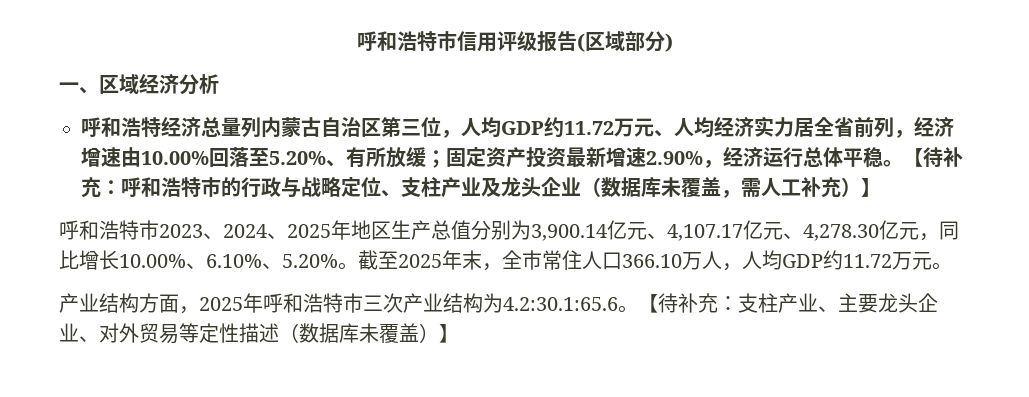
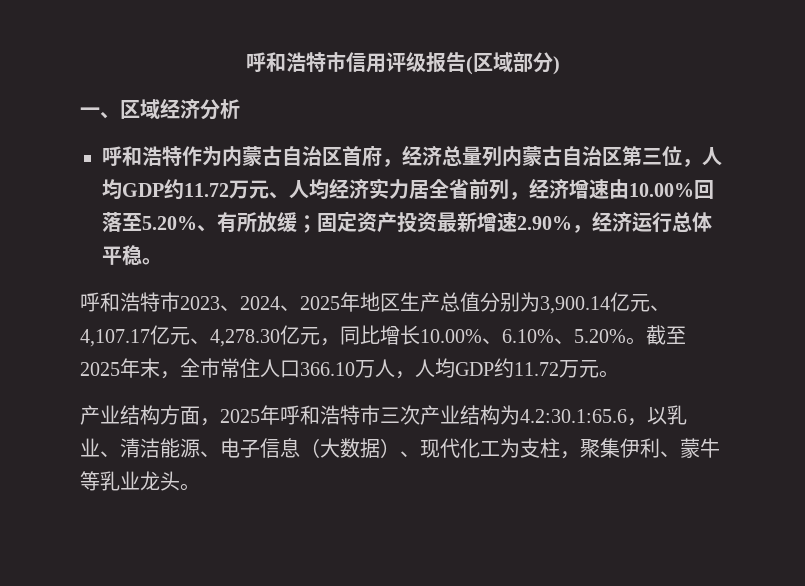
- 呼和浩特经济总量列内蒙古自治区第三位，人均GDP约11.72万元、人均经济实力居全省前列，经济增速由10.00%回落至5.20%、有所放缓；固定资产投资最新增速2.90%，经济运行总体平稳。【待补充：呼和浩特市的行政与战略定位、支柱产业及龙头企业（数据库未覆盖，需人工补充）】
+ 呼和浩特作为内蒙古自治区首府，经济总量列内蒙古自治区第三位，人均GDP约11.72万元、人均经济实力居全省前列，经济增速由10.00%回落至5.20%、有所放缓；固定资产投资最新增速2.90%，经济运行总体平稳。
- 产业结构方面，2025年呼和浩特市三次产业结构为4.2:30.1:65.6。【待补充：支柱产业、主要龙头企业、对外贸易等定性描述（数据库未覆盖）】
+ 产业结构方面，2025年呼和浩特市三次产业结构为4.2:30.1:65.6，以乳业、清洁能源、电子信息（大数据）、现代化工为支柱，聚集伊利、蒙牛等乳业龙头。

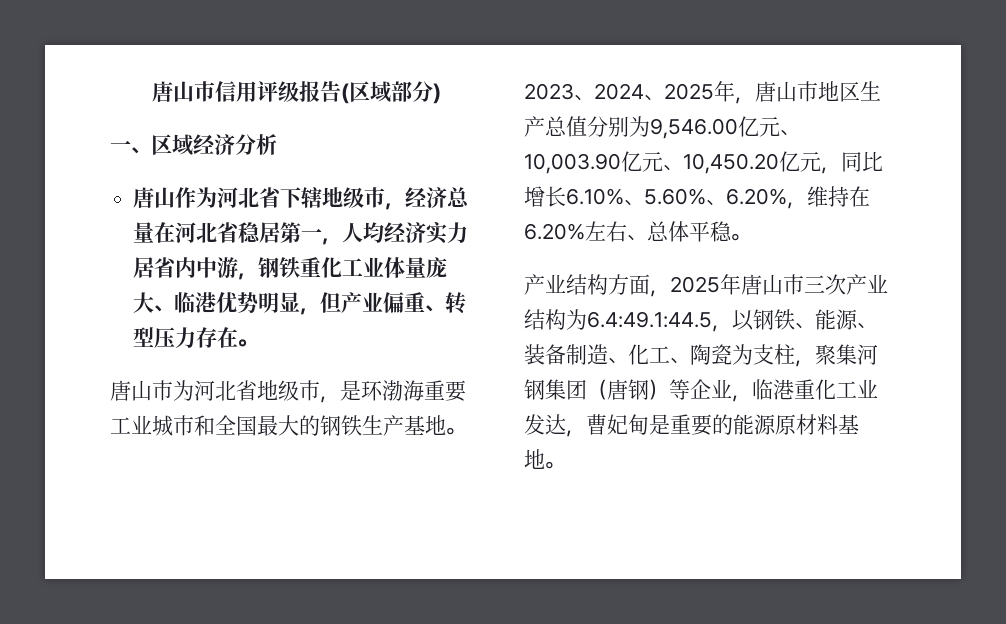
- 呼和浩特市信用评级报告(区域部分)
+ 唐山市信用评级报告(区域部分)
- 呼和浩特作为内蒙古自治区首府，经济总量列内蒙古自治区第三位，人均GDP约11.72万元、人均经济实力居全省前列，经济增速由10.00%回落至5.20%、有所放缓；固定资产投资最新增速2.90%，经济运行总体平稳。
- 呼和浩特市2023、2024、2025年地区生产总值分别为3,900.14亿元、4,107.17亿元、4,278.30亿元，同比增长10.00%、6.10%、5.20%。截至2025年末，全市常住人口366.10万人，人均GDP约11.72万元。
+ 唐山作为河北省下辖地级市，经济总量在河北省稳居第一，人均经济实力居省内中游，钢铁重化工业体量庞大、临港优势明显，但产业偏重、转型压力存在。
+ 唐山市为河北省地级市，是环渤海重要工业城市和全国最大的钢铁生产基地。2023、2024、2025年，唐山市地区生产总值分别为9,546.00亿元、10,003.90亿元、10,450.20亿元，同比增长6.10%、5.60%、6.20%，维持在6.20%左右、总体平稳。
- 产业结构方面，2025年呼和浩特市三次产业结构为4.2:30.1:65.6，以乳业、清洁能源、电子信息（大数据）、现代化工为支柱，聚集伊利、蒙牛等乳业龙头。
+ 产业结构方面，2025年唐山市三次产业结构为6.4:49.1:44.5，以钢铁、能源、装备制造、化工、陶瓷为支柱，聚集河钢集团（唐钢）等企业，临港重化工业发达，曹妃甸是重要的能源原材料基地。

